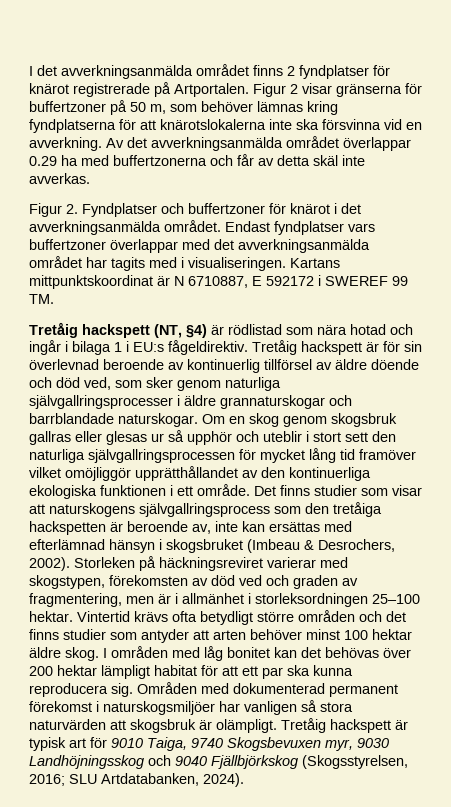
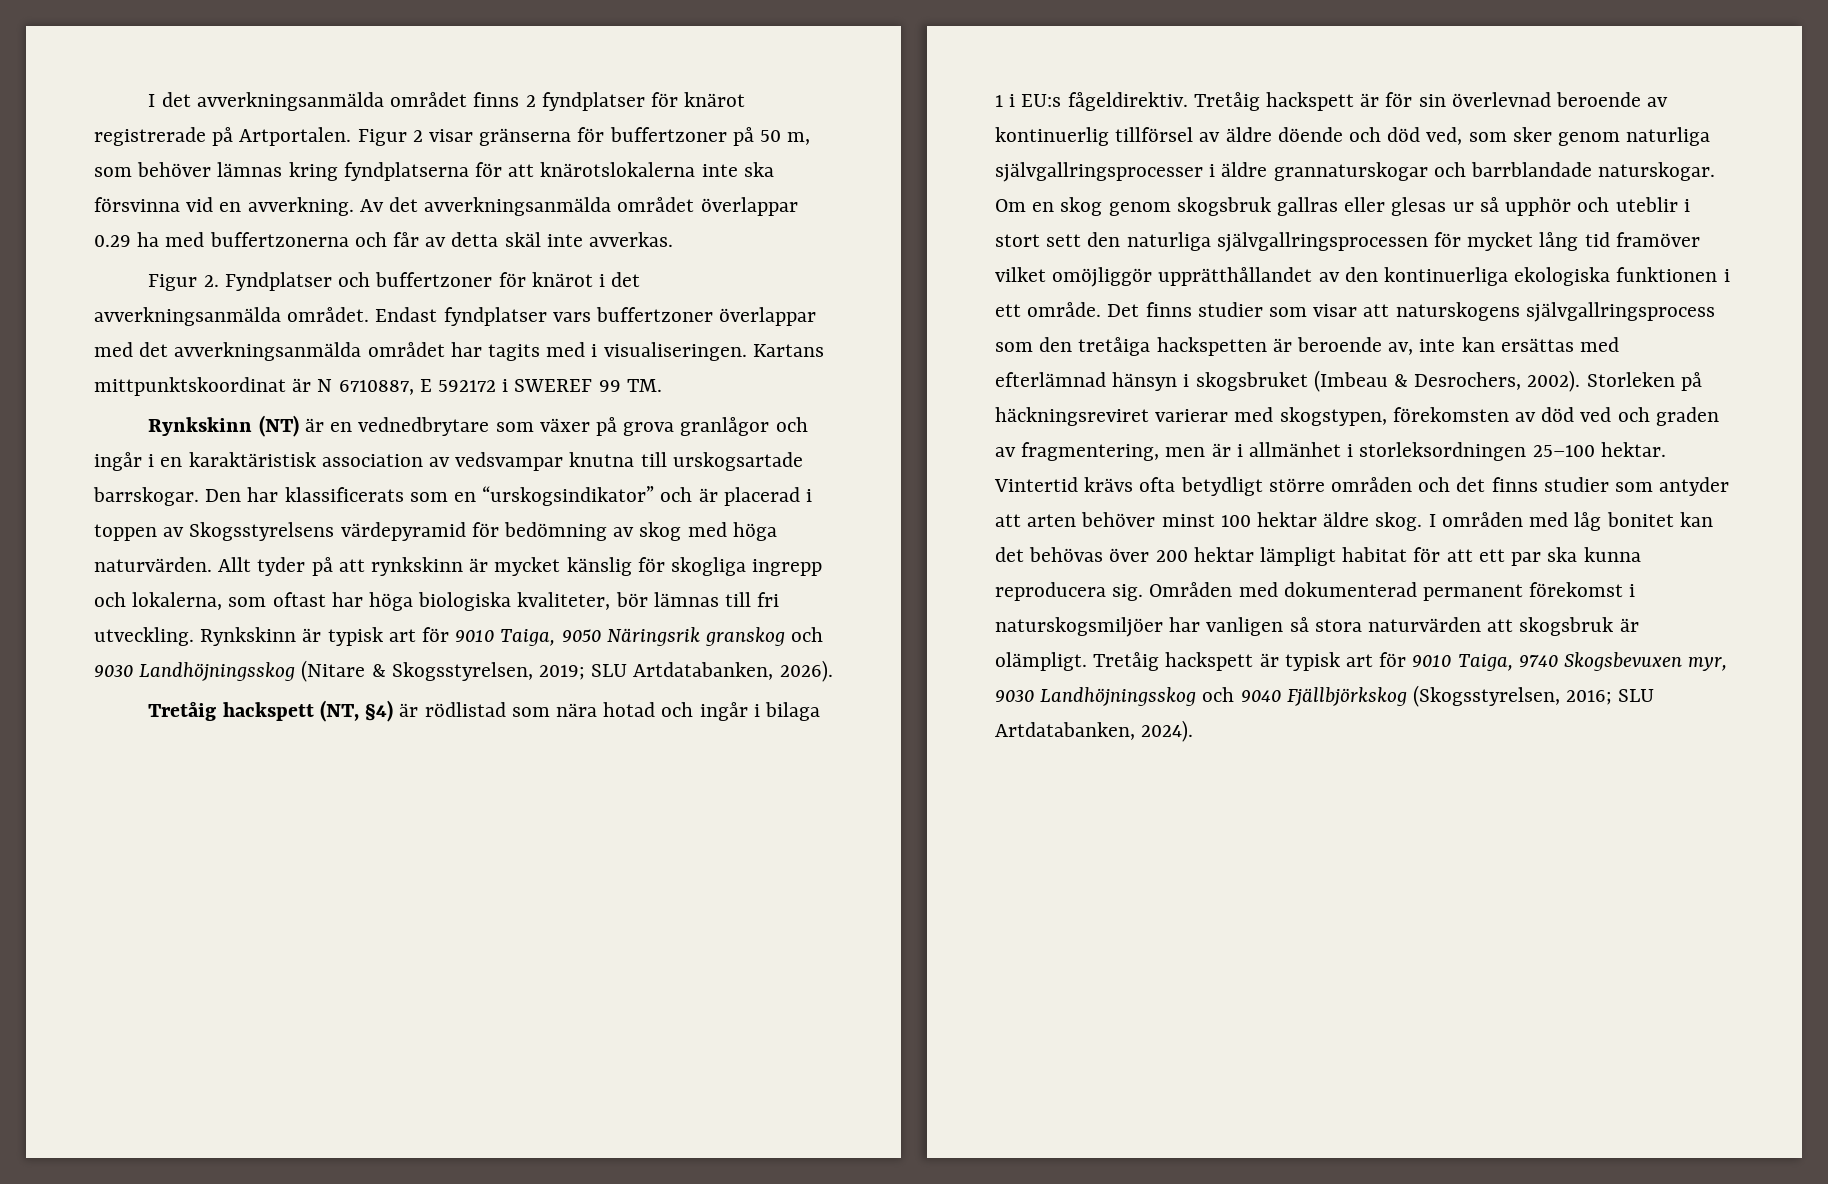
+ Rynkskinn (NT) är en vednedbrytare som växer på grova granlågor och ingår i en karaktäristisk association av vedsvampar knutna till urskogsartade barrskogar. Den har klassificerats som en “urskogsindikator” och är placerad i toppen av Skogsstyrelsens värdepyramid för bedömning av skog med höga naturvärden. Allt tyder på att rynkskinn är mycket känslig för skogliga ingrepp och lokalerna, som oftast har höga biologiska kvaliteter, bör lämnas till fri utveckling. Rynkskinn är typisk art för 9010 Taiga, 9050 Näringsrik granskog och 9030 Landhöjningsskog (Nitare & Skogsstyrelsen, 2019; SLU Artdatabanken, 2026).

